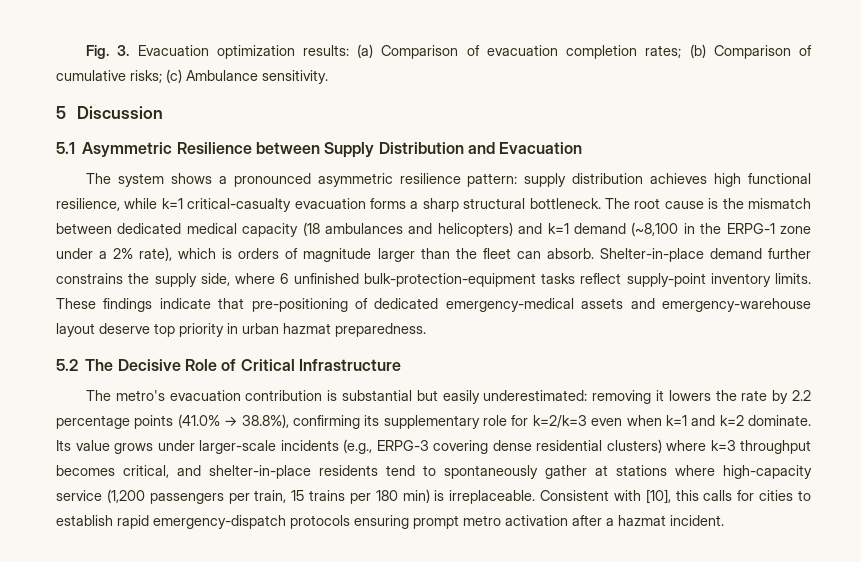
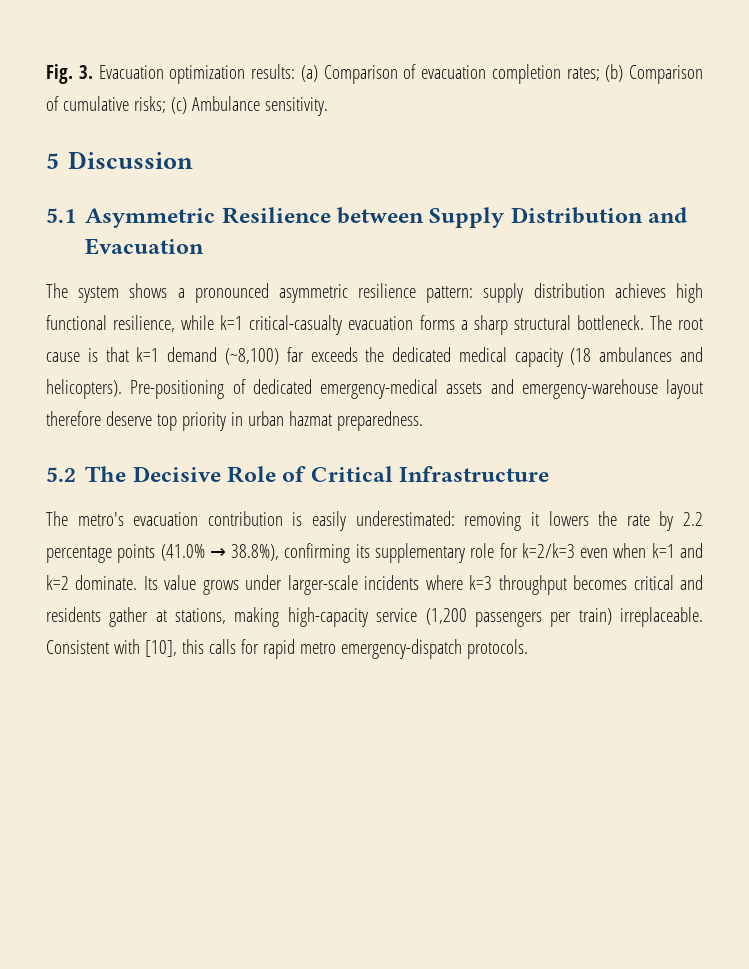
- The root cause is the mismatch between dedicated medical capacity (18 ambulances and helicopters) and k=1 demand (~8,100 in the ERPG-1 zone under a 2% rate), which is orders of magnitude larger than the fleet can absorb. Shelter-in-place demand further constrains the supply side, where 6 unfinished bulk-protection-equipment tasks reflect supply-point inventory limits. These findings indicate that pre-positioning of dedicated emergency-medical assets and emergency-warehouse layout deserve top priority in urban hazmat preparedness.
+ The root cause is that k=1 demand (~8,100) far exceeds the dedicated medical capacity (18 ambulances and helicopters). Pre-positioning of dedicated emergency-medical assets and emergency-warehouse layout therefore deserve top priority in urban hazmat preparedness.
- The metro's evacuation contribution is substantial but easily underestimated: removing it lowers the rate by 2.2 percentage points (41.0% → 38.8%), confirming its supplementary role for k=2/k=3 even when k=1 and k=2 dominate.
+ The metro's evacuation contribution is easily underestimated: removing it lowers the rate by 2.2 percentage points (41.0% → 38.8%), confirming its supplementary role for k=2/k=3 even when k=1 and k=2 dominate.
- Its value grows under larger-scale incidents (e.g., ERPG-3 covering dense residential clusters) where k=3 throughput becomes critical, and shelter-in-place residents tend to spontaneously gather at stations where high-capacity service (1,200 passengers per train, 15 trains per 180 min) is irreplaceable.
+ Its value grows under larger-scale incidents where k=3 throughput becomes critical and residents gather at stations, making high-capacity service (1,200 passengers per train) irreplaceable.
- Consistent with [10], this calls for cities to establish rapid emergency-dispatch protocols ensuring prompt metro activation after a hazmat incident.
+ Consistent with [10], this calls for rapid metro emergency-dispatch protocols.

